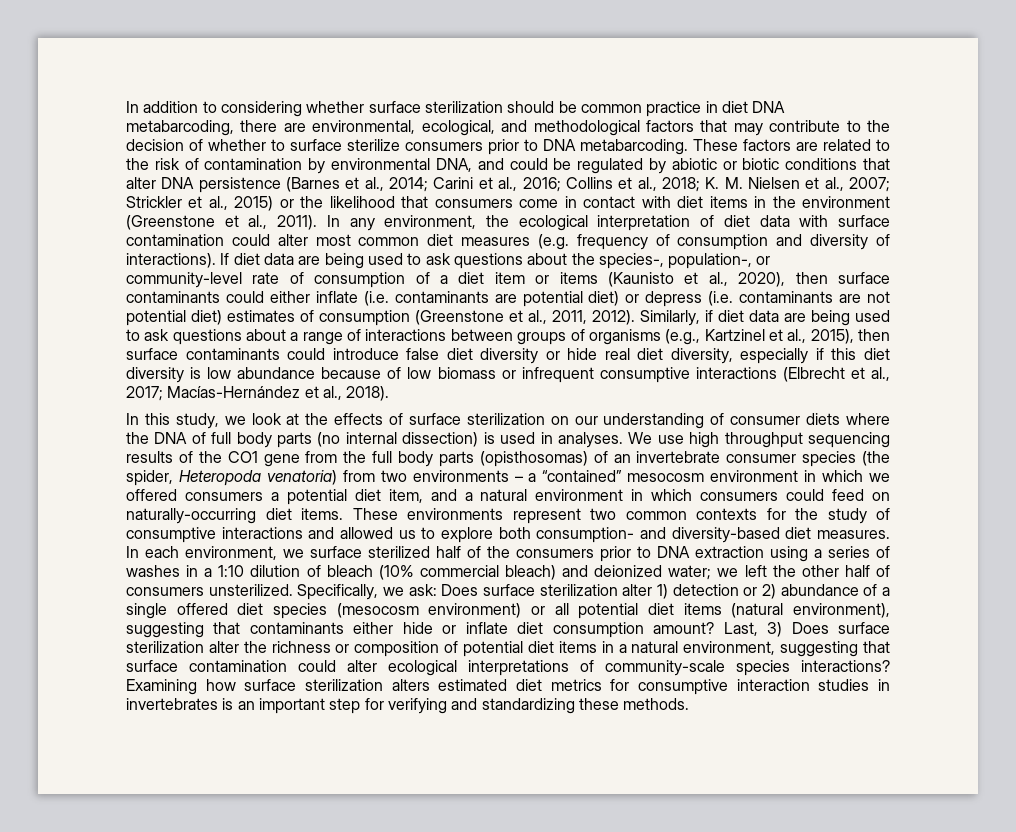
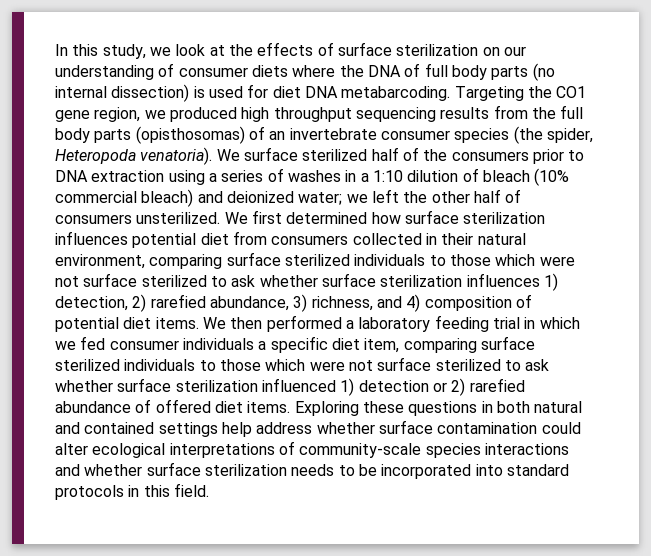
- In addition to considering whether surface sterilization should be common practice in diet DNA metabarcoding, there are environmental, ecological, and methodological factors that may contribute to the decision of whether to surface sterilize consumers prior to DNA metabarcoding. These factors are related to the risk of contamination by environmental DNA, and could be regulated by abiotic or biotic conditions that alter DNA persistence (Barnes et al., 2014; Carini et al., 2016; Collins et al., 2018; K. M. Nielsen et al., 2007; Strickler et al., 2015) or the likelihood that consumers come in contact with diet items in the environment (Greenstone et al., 2011). In any environment, the ecological interpretation of diet data with surface contamination could alter most common diet measures (e.g. frequency of consumption and diversity of interactions). If diet data are being used to ask questions about the species-, population-, or community-level rate of consumption of a diet item or items (Kaunisto et al., 2020), then surface contaminants could either inflate (i.e. contaminants are potential diet) or depress (i.e. contaminants are not potential diet) estimates of consumption (Greenstone et al., 2011, 2012). Similarly, if diet data are being used to ask questions about a range of interactions between groups of organisms (e.g., Kartzinel et al., 2015), then surface contaminants could introduce false diet diversity or hide real diet diversity, especially if this diet diversity is low abundance because of low biomass or infrequent consumptive interactions (Elbrecht et al., 2017; Macías-Hernández et al., 2018).
- In this study, we look at the effects of surface sterilization on our understanding of consumer diets where the DNA of full body parts (no internal dissection) is used in analyses. We use high throughput sequencing results of the CO1 gene from the full body parts (opisthosomas) of an invertebrate consumer species (the spider, Heteropoda venatoria) from two environments – a “contained” mesocosm environment in which we offered consumers a potential diet item, and a natural environment in which consumers could feed on naturally-occurring diet items. These environments represent two common contexts for the study of consumptive interactions and allowed us to explore both consumption- and diversity-based diet measures. In each environment, we surface sterilized half of the consumers prior to DNA extraction using a series of washes in a 1:10 dilution of bleach (10% commercial bleach) and deionized water;
+ In this study, we look at the effects of surface sterilization on our understanding of consumer diets where the DNA of full body parts (no internal dissection) is used for diet DNA metabarcoding. Targeting the CO1 gene region, we produced high throughput sequencing results from the full body parts (opisthosomas) of an invertebrate consumer species (the spider, Heteropoda venatoria). We surface sterilized half of the consumers prior to DNA extraction using a series of washes in a 1:10 dilution of bleach (10% commercial bleach) and deionized water;
- Specifically, we ask: Does surface sterilization alter 1) detection or 2) abundance of a single offered diet species (mesocosm environment) or all potential diet items (natural environment), suggesting that contaminants either hide or inflate diet consumption amount? Last, 3) Does surface sterilization alter the richness or composition of potential diet items in a natural environment, suggesting that surface contamination could alter ecological interpretations of community-scale species interactions? Examining how surface sterilization alters estimated diet metrics for consumptive interaction studies in invertebrates is an important step for verifying and standardizing these methods.
+ We first determined how surface sterilization influences potential diet from consumers collected in their natural environment, comparing surface sterilized individuals to those which were not surface sterilized to ask whether surface sterilization influences 1) detection, 2) rarefied abundance, 3) richness, and 4) composition of potential diet items. We then performed a laboratory feeding trial in which we fed consumer individuals a specific diet item, comparing surface sterilized individuals to those which were not surface sterilized to ask whether surface sterilization influenced 1) detection or 2) rarefied abundance of offered diet items. Exploring these questions in both natural and contained settings help address whether surface contamination could alter ecological interpretations of community-scale species interactions and whether surface sterilization needs to be incorporated into standard protocols in this field.

